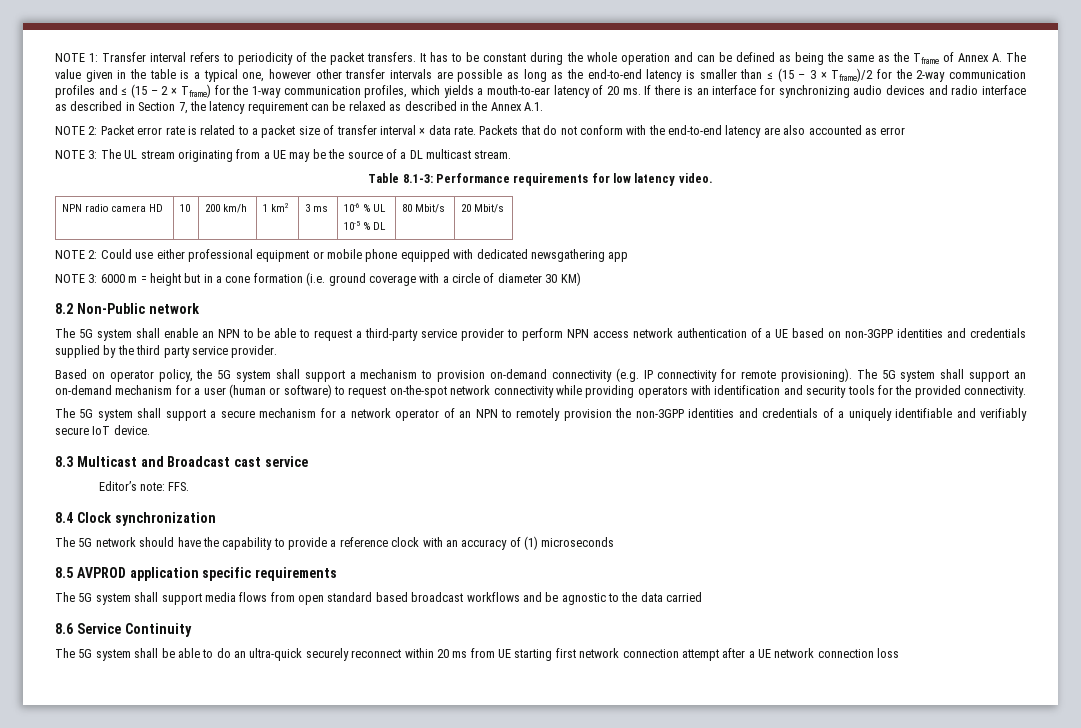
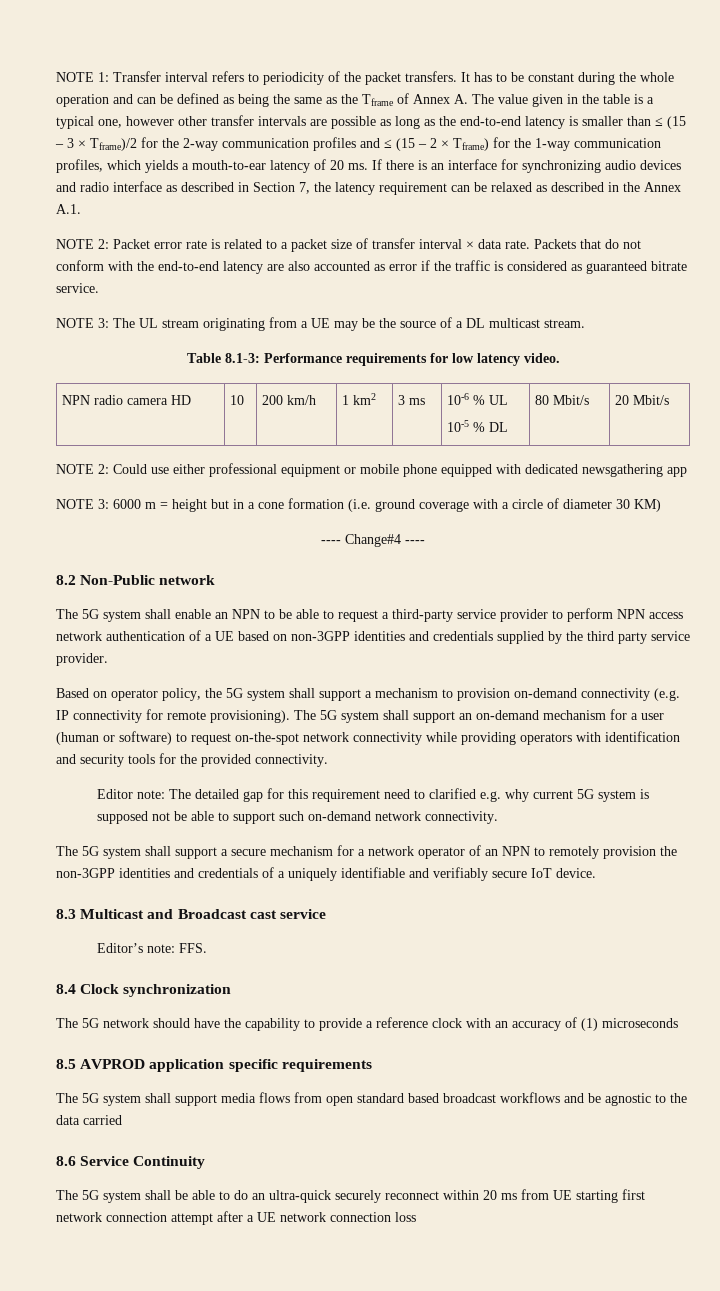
- Packets that do not conform with the end-to-end latency are also accounted as error
+ Packets that do not conform with the end-to-end latency are also accounted as error if the traffic is considered as guaranteed bitrate service.
+ ---- Change#4 ----
+ Editor note: The detailed gap for this requirement need to clarified e.g. why current 5G system is supposed not be able to support such on-demand network connectivity.

